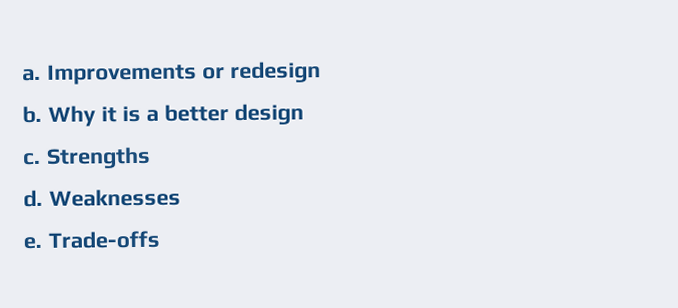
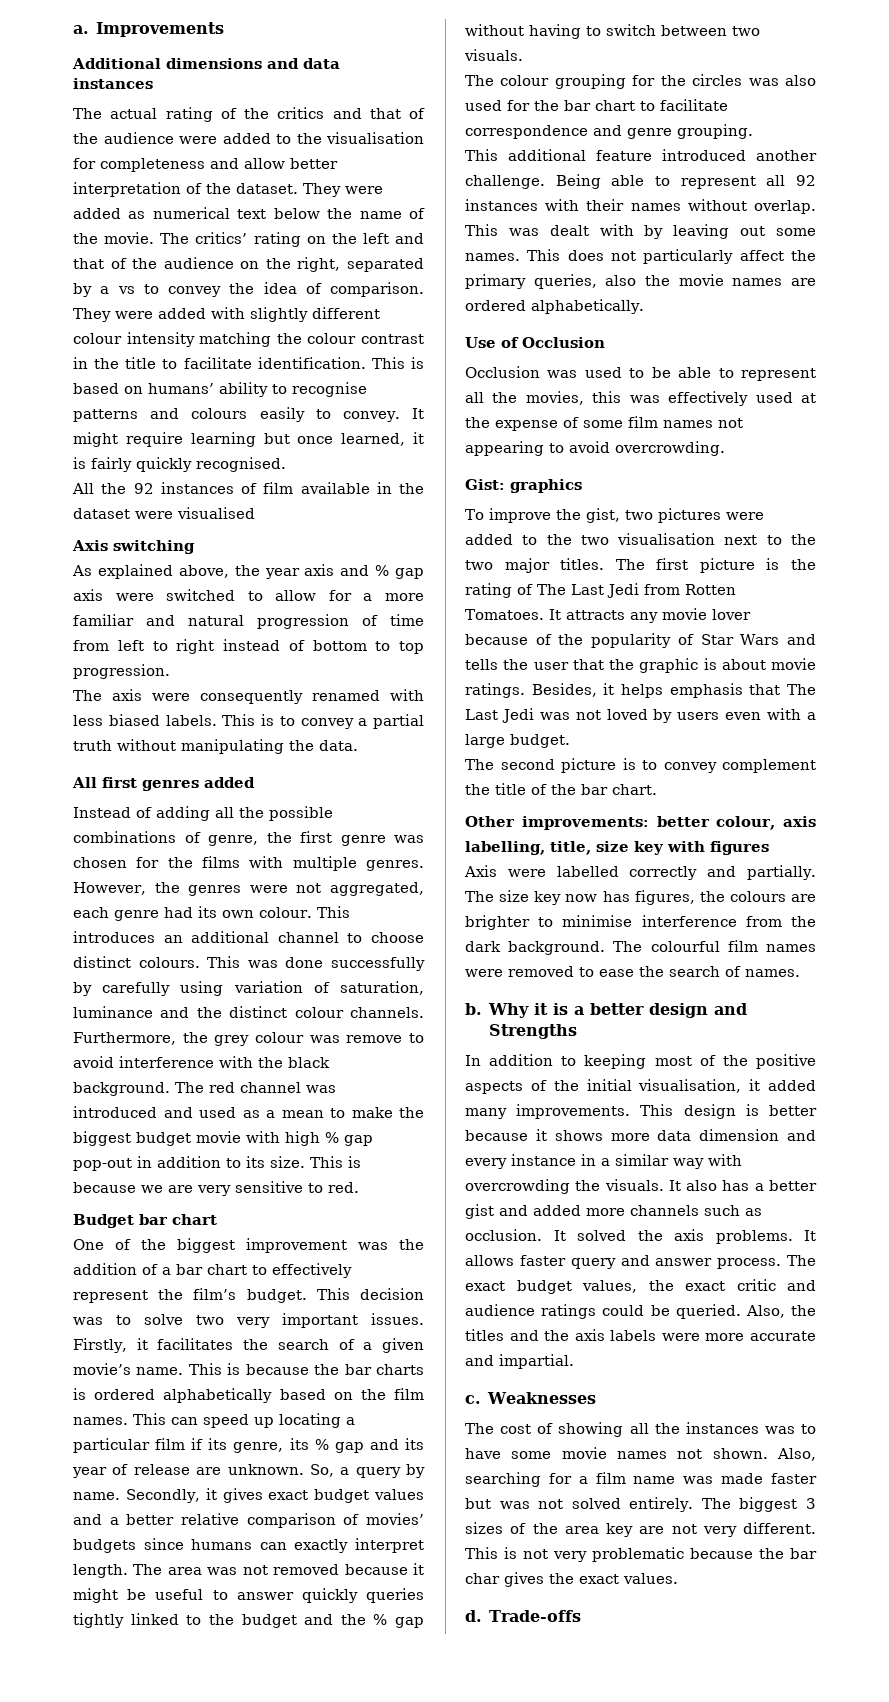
- Improvements or redesign
+ Improvements
+ Additional dimensions and data instances
+ The actual rating of the critics and that of the audience were added to the visualisation for completeness and allow better interpretation of the dataset. They were added as numerical text below the name of the movie. The critics’ rating on the left and that of the audience on the right, separated by a vs to convey the idea of comparison. They were added with slightly different colour intensity matching the colour contrast in the title to facilitate identification. This is based on humans’ ability to recognise patterns and colours easily to convey. It might require learning but once learned, it is fairly quickly recognised.
+ All the 92 instances of film available in the dataset were visualised
+ Axis switching
+ As explained above, the year axis and % gap axis were switched to allow for a more familiar and natural progression of time from left to right instead of bottom to top progression.
+ The axis were consequently renamed with less biased labels. This is to convey a partial truth without manipulating the data.
+ All first genres added
+ Instead of adding all the possible combinations of genre, the first genre was chosen for the films with multiple genres. However, the genres were not aggregated, each genre had its own colour. This introduces an additional channel to choose distinct colours. This was done successfully by carefully using variation of saturation, luminance and the distinct colour channels. Furthermore, the grey colour was remove to avoid interference with the black background. The red channel was introduced and used as a mean to make the biggest budget movie with high % gap pop-out in addition to its size. This is because we are very sensitive to red.
+ Budget bar chart
+ One of the biggest improvement was the addition of a bar chart to effectively represent the film’s budget. This decision was to solve two very important issues. Firstly, it facilitates the search of a given movie’s name. This is because the bar charts is ordered alphabetically based on the film names. This can speed up locating a particular film if its genre, its % gap and its year of release are unknown. So, a query by name. Secondly, it gives exact budget values and a better relative comparison of movies’ budgets since humans can exactly interpret length. The area was not removed because it might be useful to answer quickly queries tightly linked to the budget and the % gap without having to switch between two visuals.
+ The colour grouping for the circles was also used for the bar chart to facilitate correspondence and genre grouping.
+ This additional feature introduced another challenge. Being able to represent all 92 instances with their names without overlap. This was dealt with by leaving out some names. This does not particularly affect the primary queries, also the movie names are ordered alphabetically.
+ Use of Occlusion
+ Occlusion was used to be able to represent all the movies, this was effectively used at the expense of some film names not appearing to avoid overcrowding.
+ Gist: graphics
+ To improve the gist, two pictures were added to the two visualisation next to the two major titles. The first picture is the rating of The Last Jedi from Rotten Tomatoes. It attracts any movie lover because of the popularity of Star Wars and tells the user that the graphic is about movie ratings. Besides, it helps emphasis that The Last Jedi was not loved by users even with a large budget.
+ The second picture is to convey complement the title of the bar chart.
+ Other improvements: better colour, axis labelling, title, size key with figures
+ Axis were labelled correctly and partially. The size key now has figures, the colours are brighter to minimise interference from the dark background. The colourful film names were removed to ease the search of names.
- Why it is a better design
- c. Strengths
- d. Weaknesses
- e.
+ Why it is a better design and Strengths
+ In addition to keeping most of the positive aspects of the initial visualisation, it added many improvements. This design is better because it shows more data dimension and every instance in a similar way with overcrowding the visuals. It also has a better gist and added more channels such as occlusion. It solved the axis problems. It allows faster query and answer process. The exact budget values, the exact critic and audience ratings could be queried. Also, the titles and the axis labels were more accurate and impartial.
+ c. Weaknesses
+ The cost of showing all the instances was to have some movie names not shown. Also, searching for a film name was made faster but was not solved entirely. The biggest 3 sizes of the area key are not very different. This is not very problematic because the bar char gives the exact values.
+ d.

